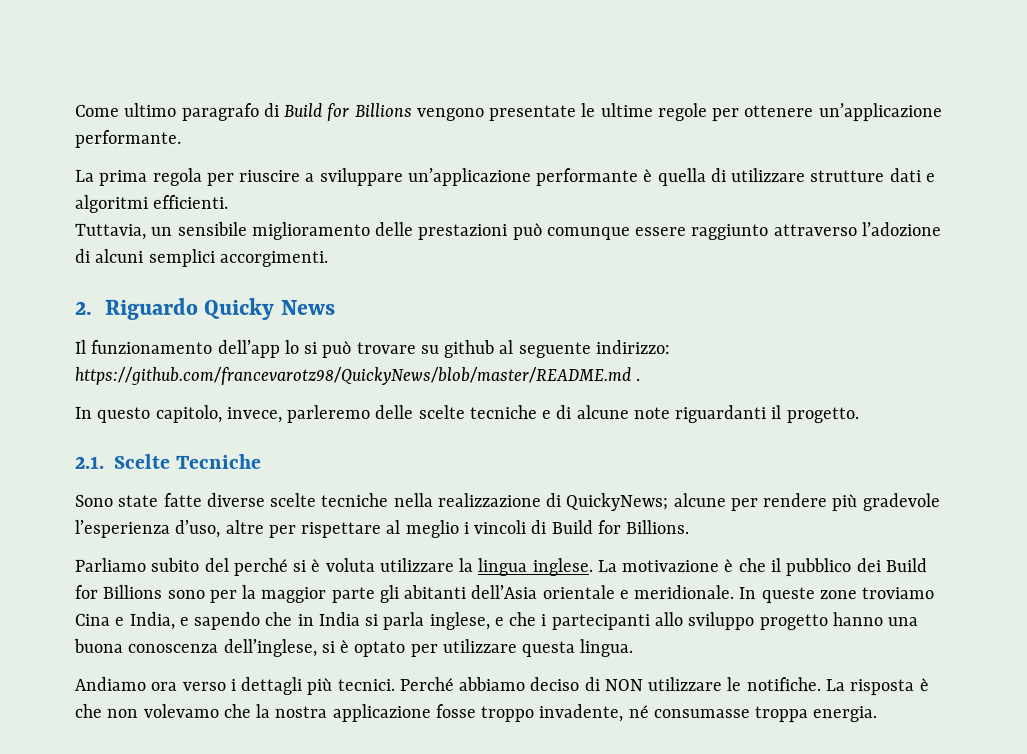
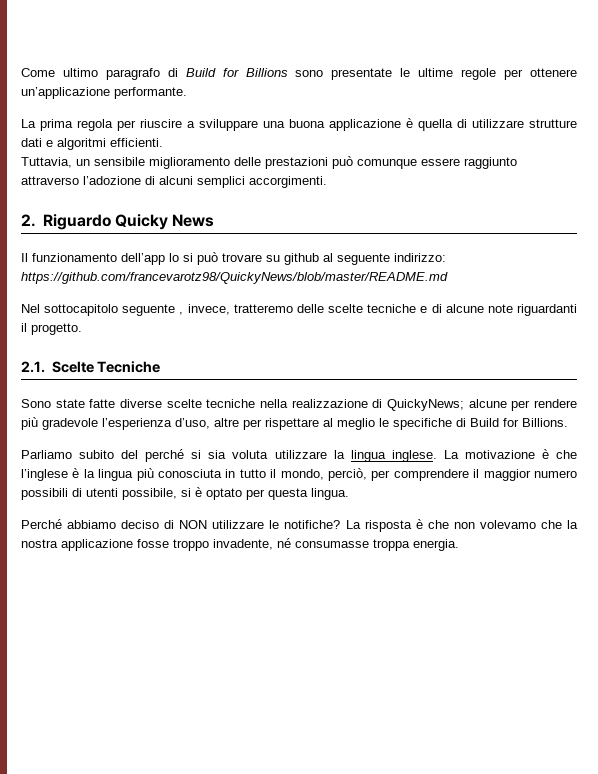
- Come ultimo paragrafo di Build for Billions vengono presentate le ultime regole per ottenere un’applicazione performante.
+ Come ultimo paragrafo di Build for Billions sono presentate le ultime regole per ottenere un’applicazione performante.
- La prima regola per riuscire a sviluppare un’applicazione performante è quella di utilizzare strutture dati e algoritmi efficienti.
+ La prima regola per riuscire a sviluppare una buona applicazione è quella di utilizzare strutture dati e algoritmi efficienti.
- Il funzionamento dell’app lo si può trovare su github al seguente indirizzo: https://github.com/francevarotz98/QuickyNews/blob/master/README.md .
- In questo capitolo, invece, parleremo delle scelte tecniche e di alcune note riguardanti il progetto.
+ Il funzionamento dell’app lo si può trovare su github al seguente indirizzo: https://github.com/francevarotz98/QuickyNews/blob/master/README.md
+ Nel sottocapitolo seguente , invece, tratteremo delle scelte tecniche e di alcune note riguardanti il progetto.
- Sono state fatte diverse scelte tecniche nella realizzazione di QuickyNews; alcune per rendere più gradevole l’esperienza d’uso, altre per rispettare al meglio i vincoli di Build for Billions.
+ Sono state fatte diverse scelte tecniche nella realizzazione di QuickyNews; alcune per rendere più gradevole l’esperienza d’uso, altre per rispettare al meglio le specifiche di Build for Billions.
- Parliamo subito del perché si è voluta utilizzare la lingua inglese.
+ Parliamo subito del perché si sia voluta utilizzare la lingua inglese.
- La motivazione è che il pubblico dei Build for Billions sono per la maggior parte gli abitanti dell’Asia orientale e meridionale. In queste zone troviamo Cina e India, e sapendo che in India si parla inglese, e che i partecipanti allo sviluppo progetto hanno una buona conoscenza dell’inglese, si è optato per utilizzare questa lingua.
+ La motivazione è che l’inglese è la lingua più conosciuta in tutto il mondo, perciò, per comprendere il maggior numero possibili di utenti possibile, si è optato per questa lingua.
- Andiamo ora verso i dettagli più tecnici. Perché abbiamo deciso di NON utilizzare le notifiche.
+ Perché abbiamo deciso di NON utilizzare le notifiche?

